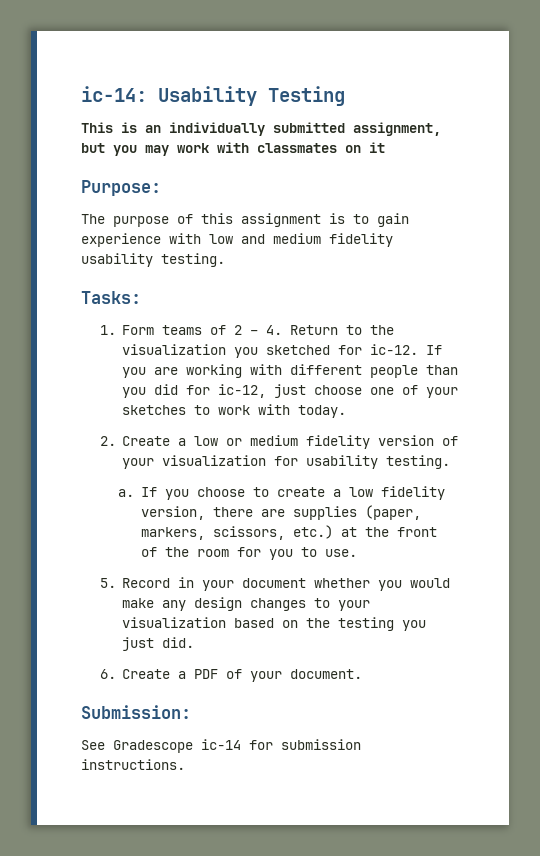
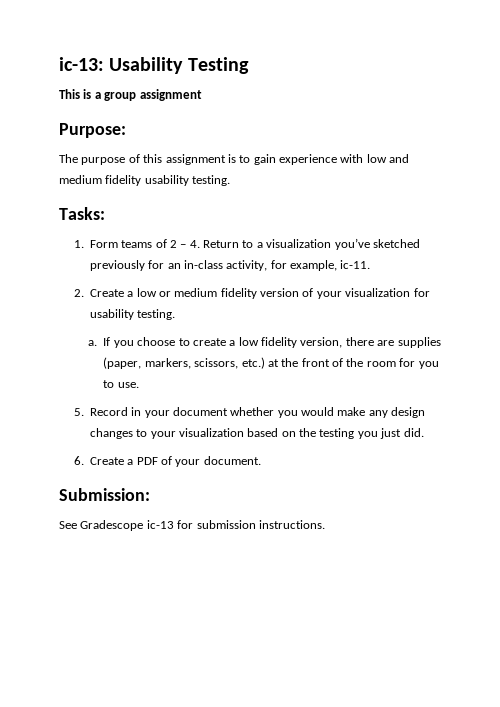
- ic-14: Usability Testing
+ ic-13: Usability Testing
- This is an individually submitted assignment, but you may work with classmates on it
+ This is a group assignment
- 1. Form teams of 2 – 4. Return to the visualization you sketched for ic-12. If you are working with different people than you did for ic-12, just choose one of your sketches to work with today.
+ 1. Form teams of 2 – 4. Return to a visualization you’ve sketched previously for an in-class activity, for example, ic-11.
- See Gradescope ic-14 for submission instructions.
+ See Gradescope ic-13 for submission instructions.

